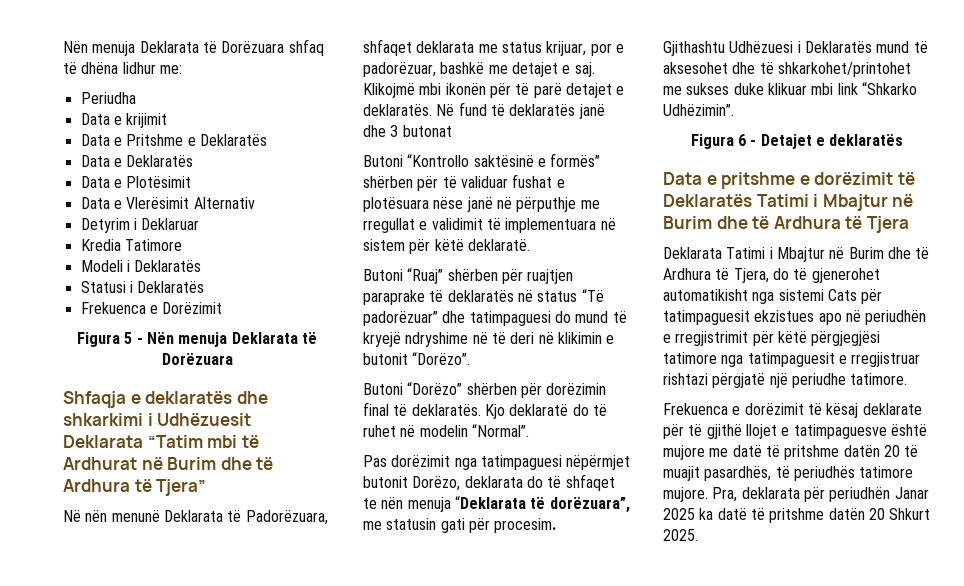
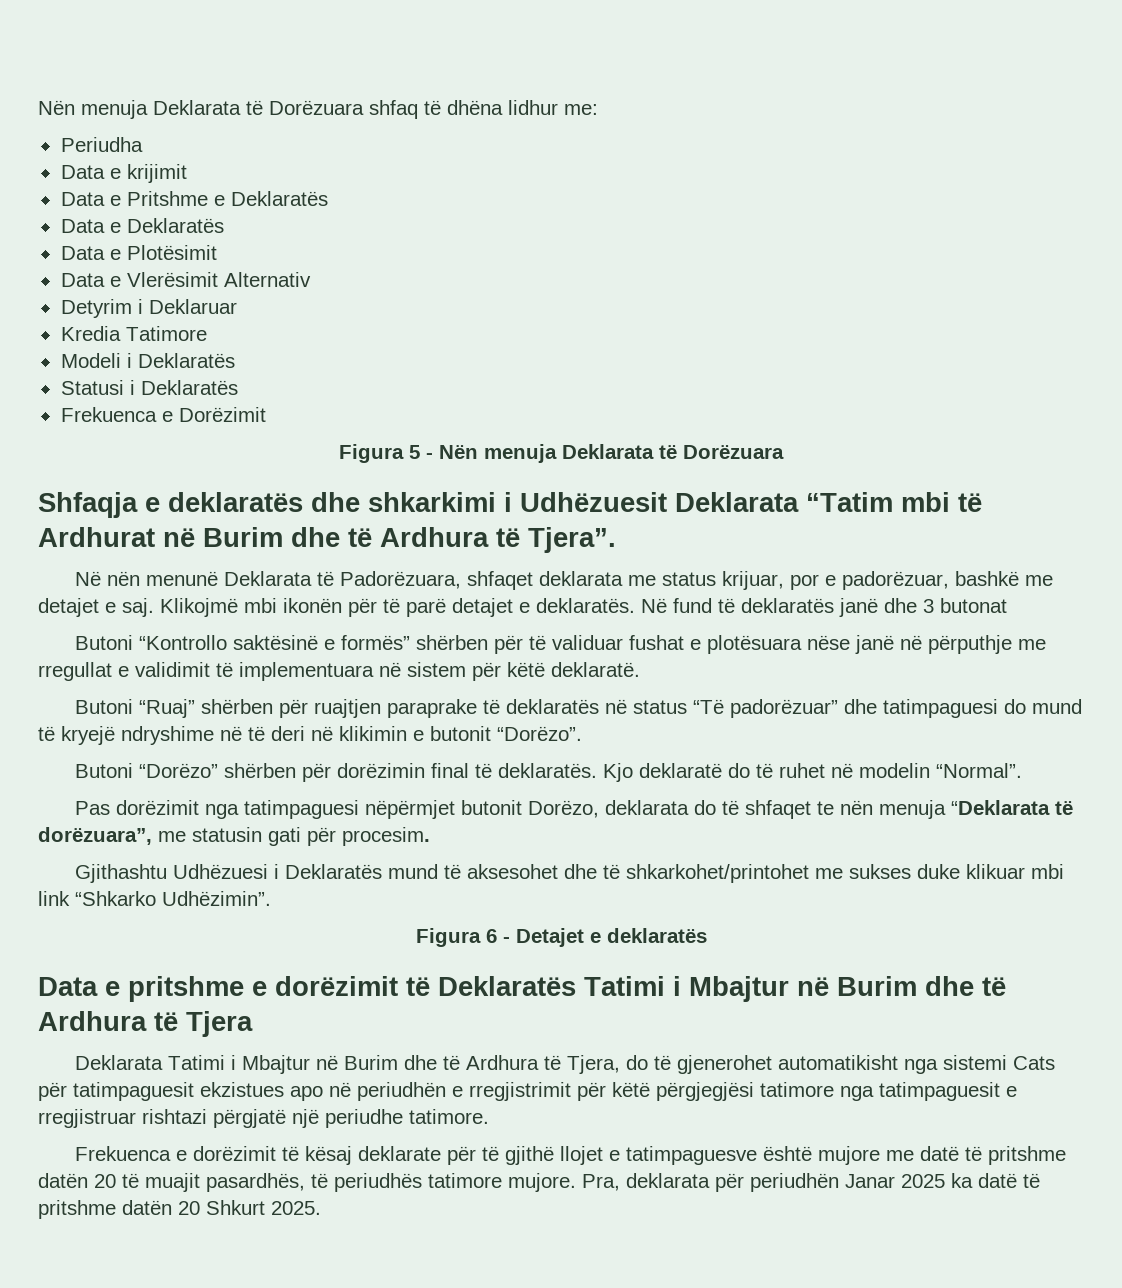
- Shfaqja e deklaratës dhe shkarkimi i Udhëzuesit Deklarata “Tatim mbi të Ardhurat në Burim dhe të Ardhura të Tjera”
+ Shfaqja e deklaratës dhe shkarkimi i Udhëzuesit Deklarata “Tatim mbi të Ardhurat në Burim dhe të Ardhura të Tjera”.

